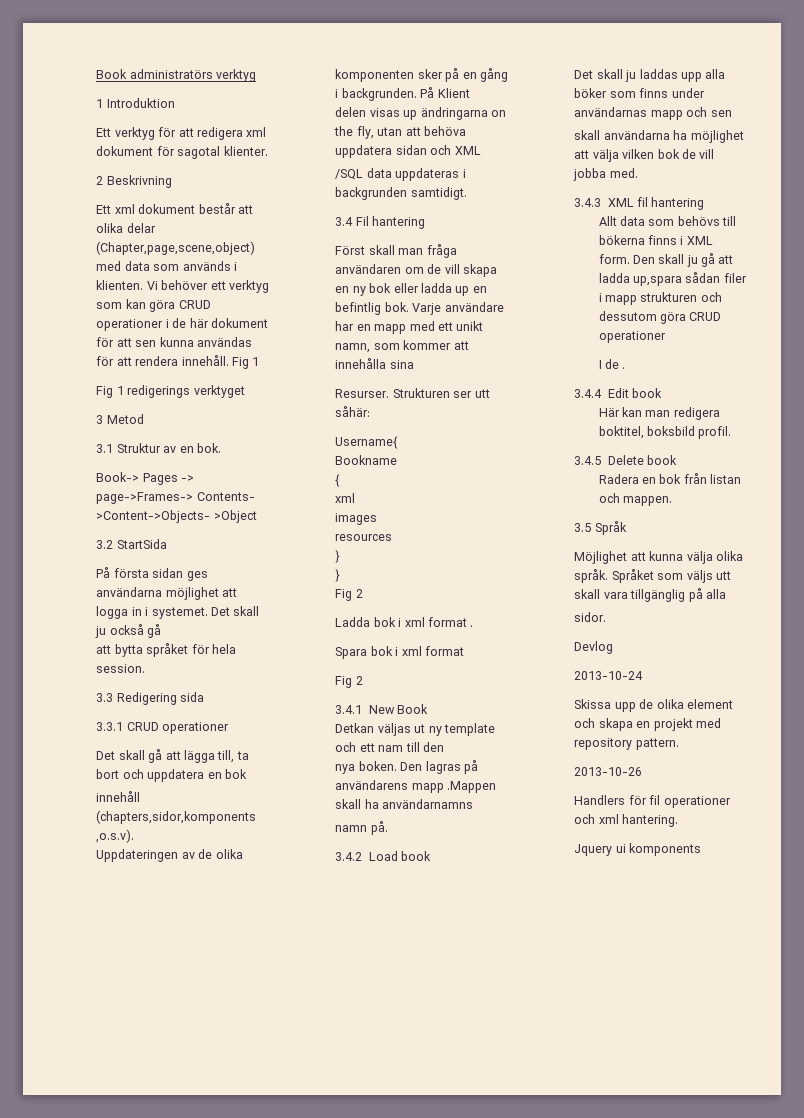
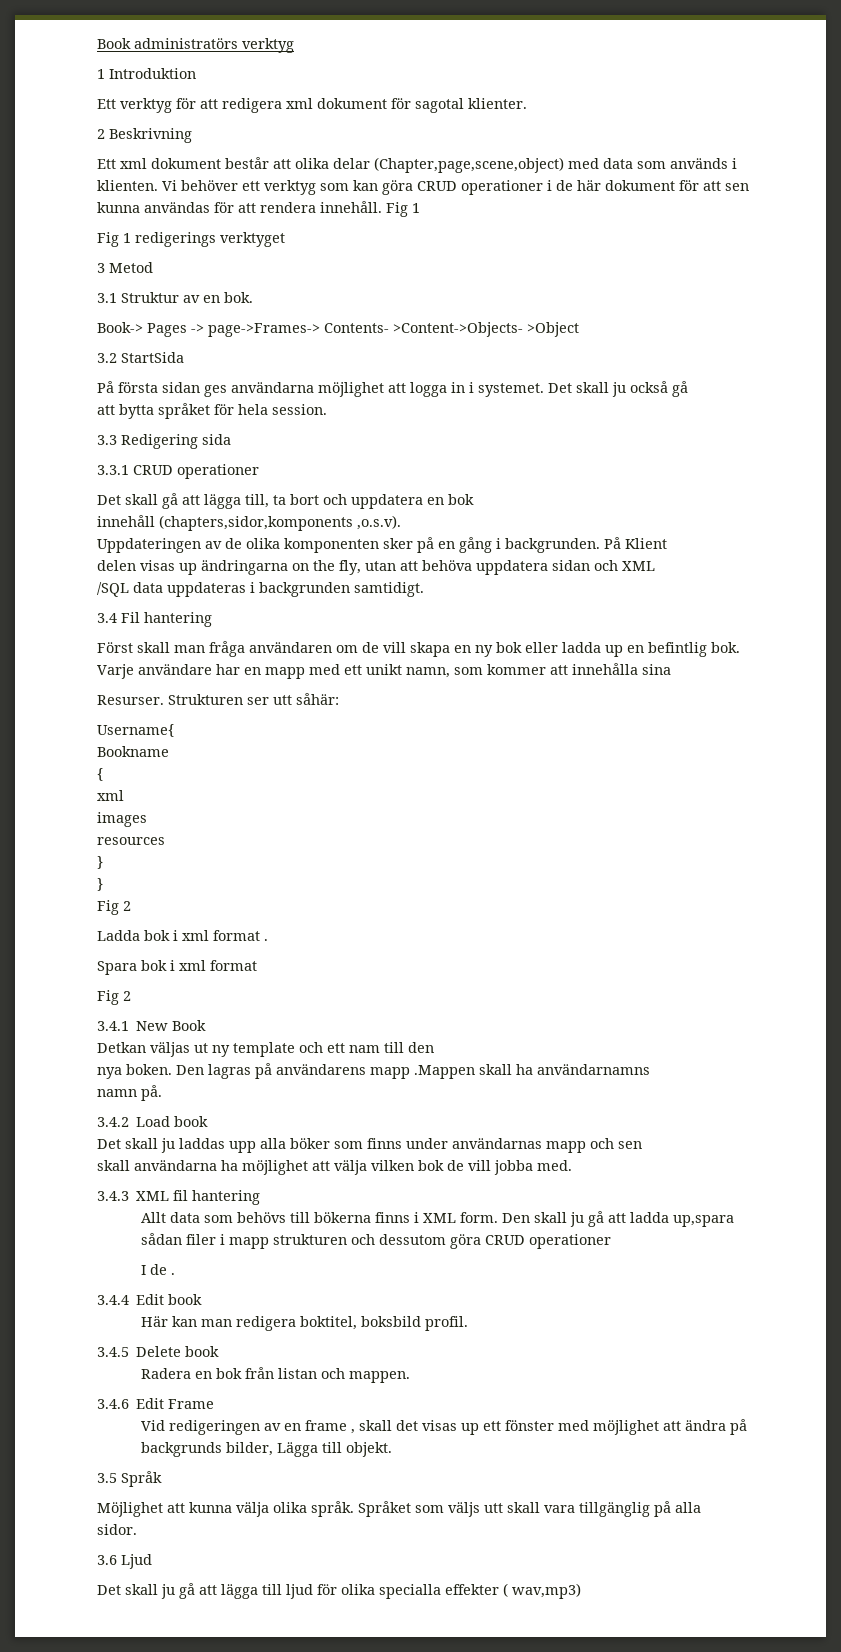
+ 3.4.6 Edit Frame
+ Vid redigeringen av en frame , skall det visas up ett fönster med möjlighet att ändra på backgrunds bilder, Lägga till objekt.
- Devlog
- 2013-10-24
- Skissa upp de olika element och skapa en projekt med repository pattern.
- 2013-10-26
- Handlers för fil operationer och xml hantering.
- Jquery ui komponents
+ 3.6 Ljud
+ Det skall ju gå att lägga till ljud för olika specialla effekter ( wav,mp3)

